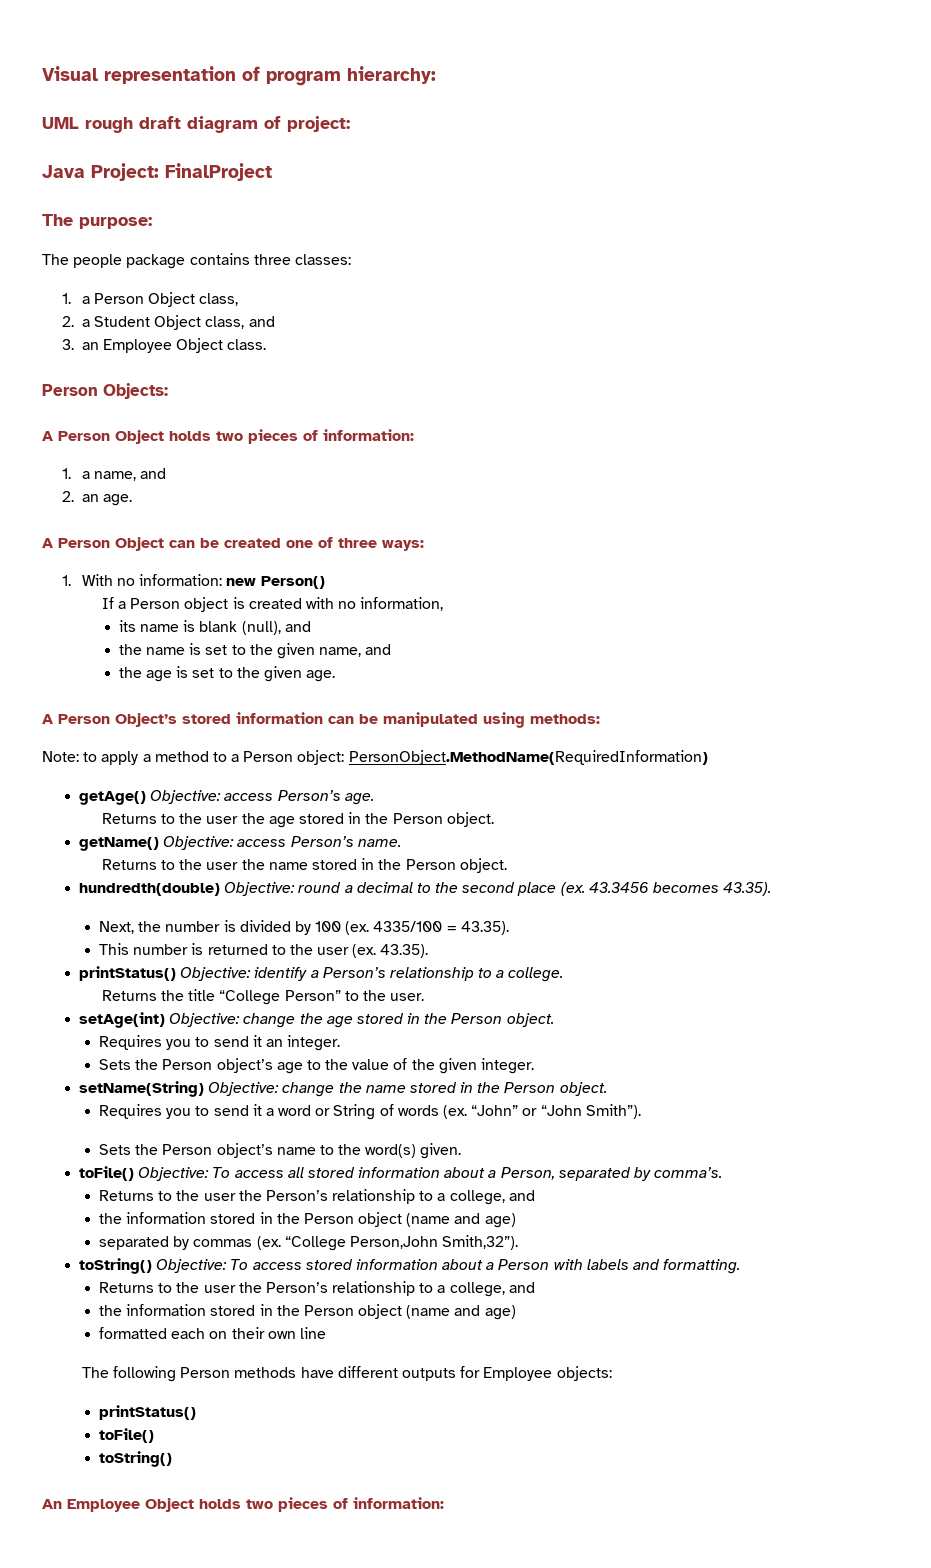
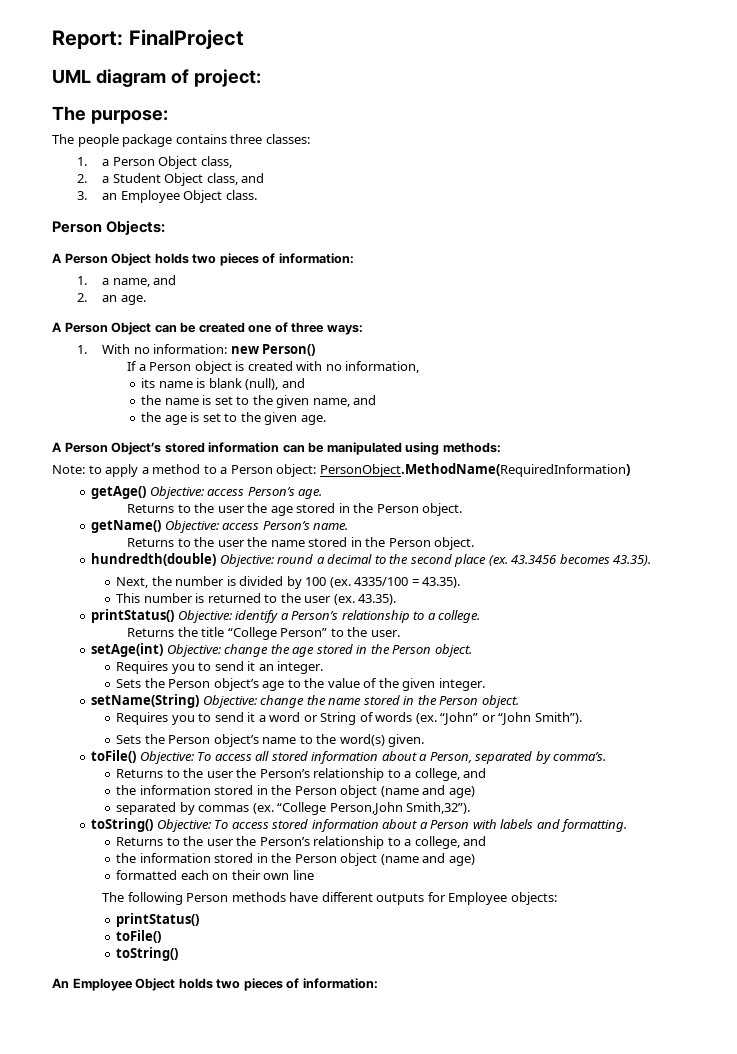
- Visual representation of program hierarchy:
+ Report: FinalProject
- UML rough draft diagram of project:
+ UML diagram of project:
- Java Project: FinalProject

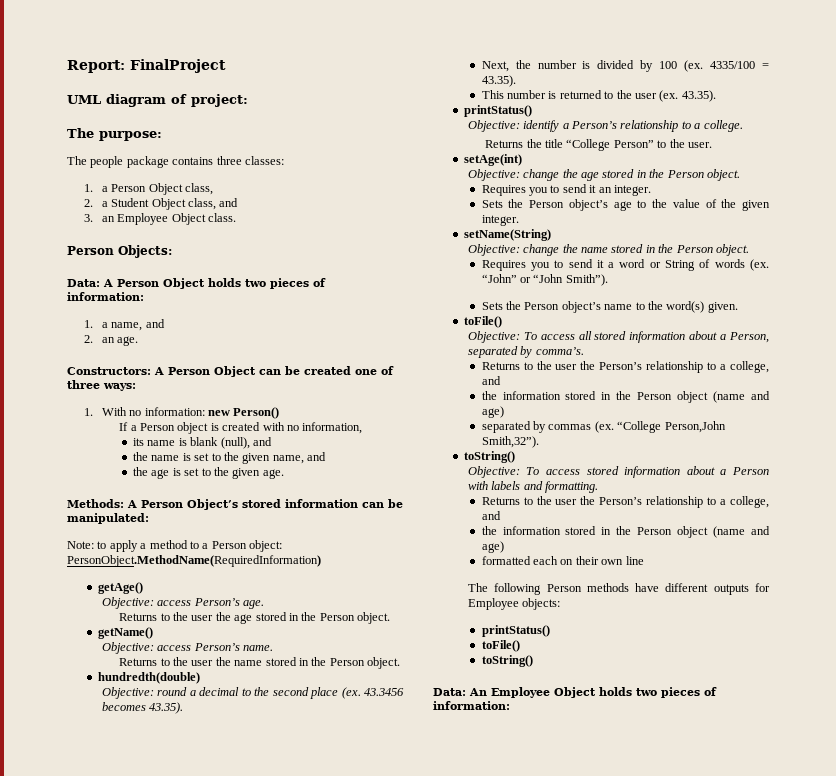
- A Person Object holds two pieces of information:
+ Data: A Person Object holds two pieces of information:
- A Person Object can be created one of three ways:
+ Constructors: A Person Object can be created one of three ways:
- A Person Object’s stored information can be manipulated using methods:
+ Methods: A Person Object’s stored information can be manipulated:
- getAge() Objective: access Person’s age.
+ getAge()
+ Objective: access Person’s age.
- getName() Objective: access Person’s name.
+ getName()
+ Objective: access Person’s name.
- hundredth(double) Objective: round a decimal to the second place (ex.
+ hundredth(double)
+ Objective: round a decimal to the second place (ex.
  This number is returned to the user (ex. 43.35).
- printStatus() Objective: identify a Person’s relationship to a college.
+ printStatus()
+ Objective: identify a Person’s relationship to a college.
- setAge(int) Objective: change the age stored in the Person object.
+ setAge(int)
+ Objective: change the age stored in the Person object.
- setName(String) Objective: change the name stored in the Person object.
+ setName(String)
+ Objective: change the name stored in the Person object.
  Sets the Person object’s name to the word(s) given.
- toFile() Objective: To access all stored information about a Person, separated by comma’s.
+ toFile()
+ Objective: To access all stored information about a Person, separated by comma’s.
  “College Person,John Smith,32”).
- toString() Objective: To access stored information about a Person with labels and formatting.
+ toString()
+ Objective: To access stored information about a Person with labels and formatting.
- An Employee Object holds two pieces of information:
+ Data: An Employee Object holds two pieces of information:

